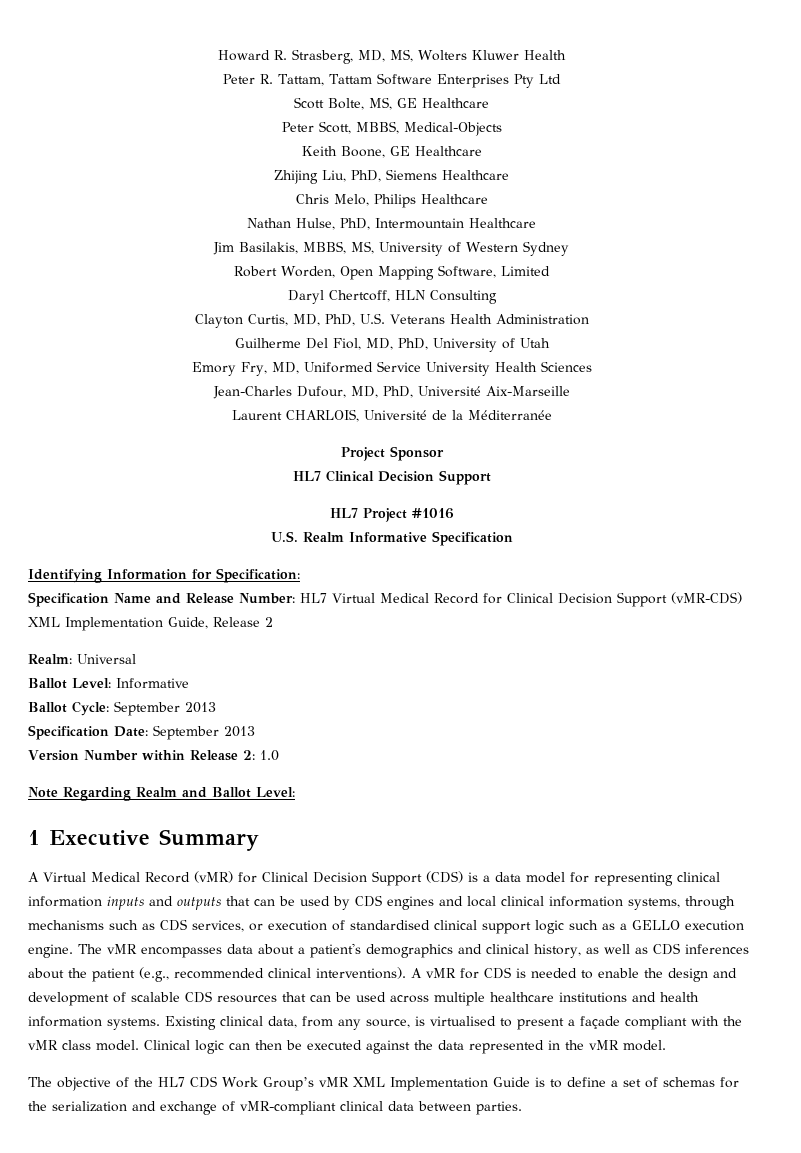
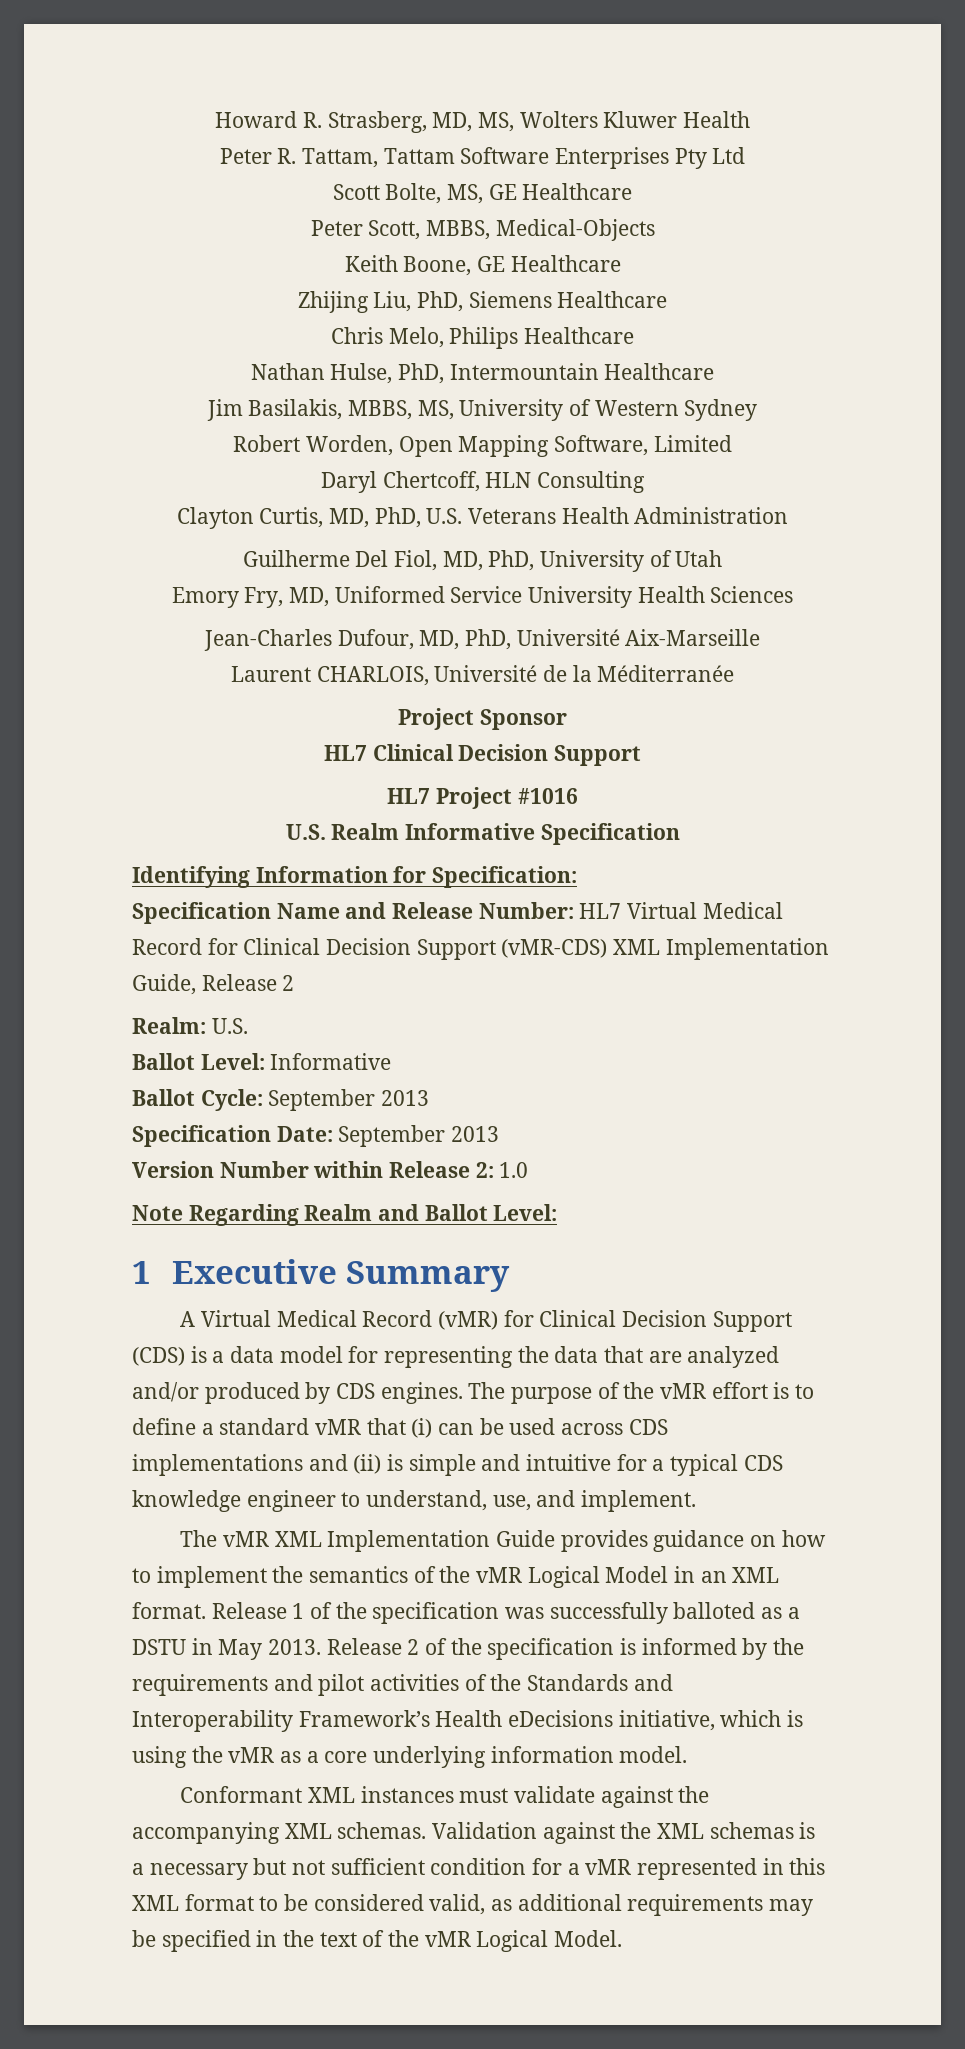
- Realm: Universal
+ Realm: U.S.
- A Virtual Medical Record (vMR) for Clinical Decision Support (CDS) is a data model for representing clinical information inputs and outputs that can be used by CDS engines and local clinical information systems, through mechanisms such as CDS services, or execution of standardised clinical support logic such as a GELLO execution engine. The vMR encompasses data about a patient's demographics and clinical history, as well as CDS inferences about the patient (e.g., recommended clinical interventions). A vMR for CDS is needed to enable the design and development of scalable CDS resources that can be used across multiple healthcare institutions and health information systems. Existing clinical data, from any source, is virtualised to present a façade compliant with the vMR class model. Clinical logic can then be executed against the data represented in the vMR model.
- The objective of the HL7 CDS Work Group’s vMR XML Implementation Guide is to define a set of schemas for the serialization and exchange of vMR-compliant clinical data between parties.
+ A Virtual Medical Record (vMR) for Clinical Decision Support (CDS) is a data model for representing the data that are analyzed and/or produced by CDS engines. The purpose of the vMR effort is to define a standard vMR that (i) can be used across CDS implementations and (ii) is simple and intuitive for a typical CDS knowledge engineer to understand, use, and implement.
+ The vMR XML Implementation Guide provides guidance on how to implement the semantics of the vMR Logical Model in an XML format. Release 1 of the specification was successfully balloted as a DSTU in May 2013. Release 2 of the specification is informed by the requirements and pilot activities of the Standards and Interoperability Framework’s Health eDecisions initiative, which is using the vMR as a core underlying information model.
+ Conformant XML instances must validate against the accompanying XML schemas. Validation against the XML schemas is a necessary but not sufficient condition for a vMR represented in this XML format to be considered valid, as additional requirements may be specified in the text of the vMR Logical Model.

